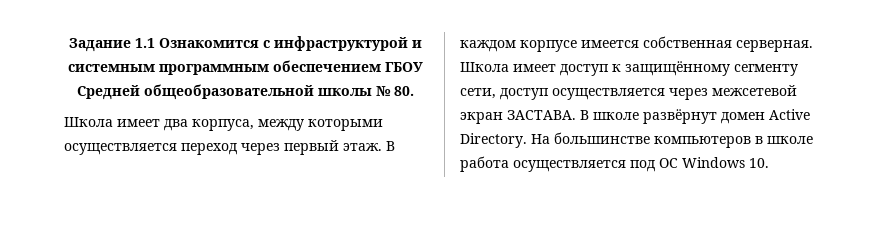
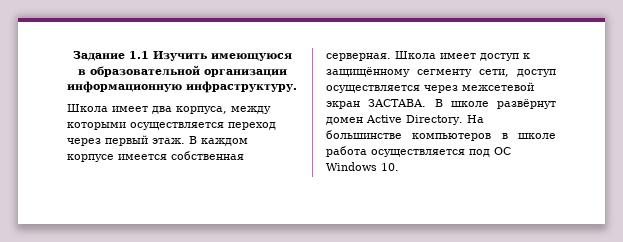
- Задание 1.1 Ознакомится с инфраструктурой и системным программным обеспечением ГБОУ Средней общеобразовательной школы № 80.
+ Задание 1.1 Изучить имеющуюся в образовательной организации информационную инфраструктуру.

